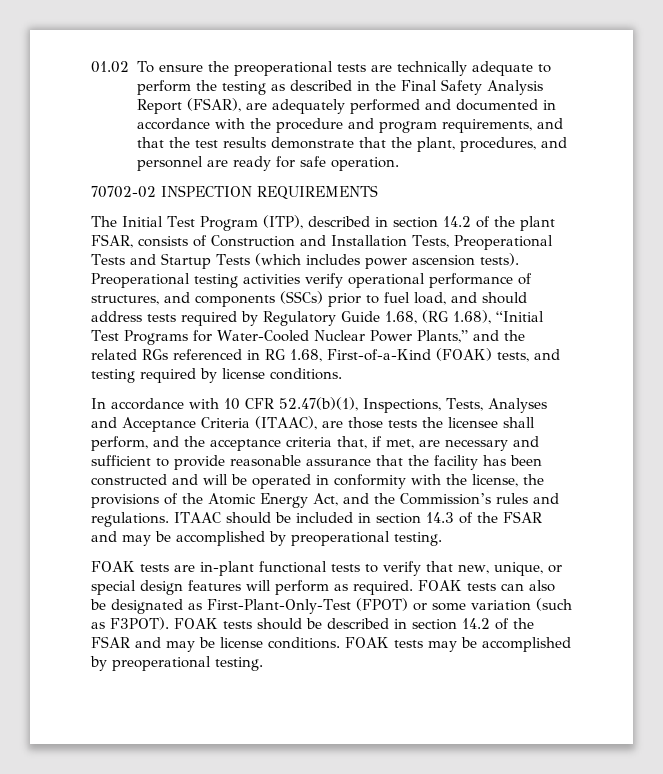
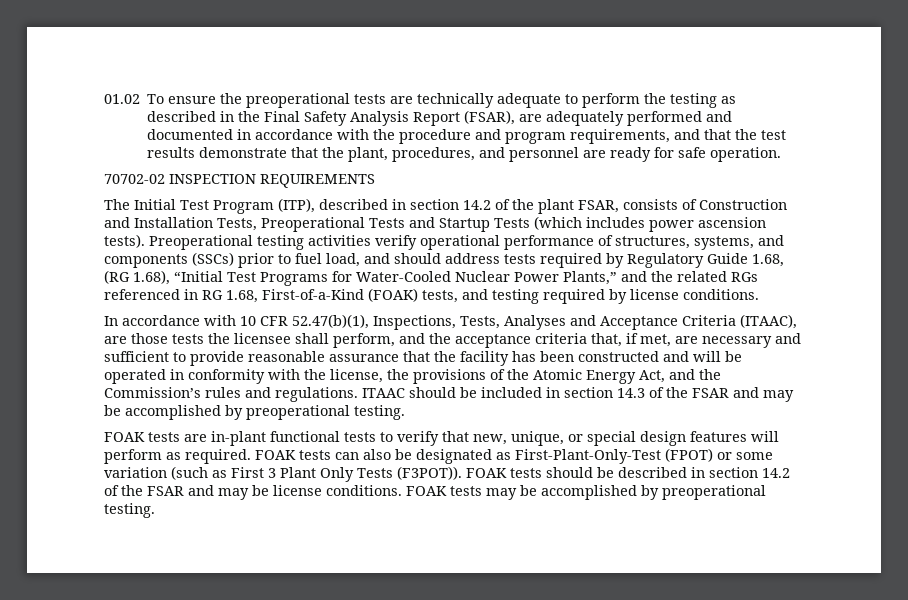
- Preoperational testing activities verify operational performance of structures, and components (SSCs) prior to fuel load, and should address tests required by Regulatory Guide 1.68, (RG 1.68), “Initial Test Programs for Water-Cooled Nuclear Power Plants,” and the related RGs referenced in RG 1.68, First-of-a-Kind (FOAK) tests, and testing required by license conditions.
+ Preoperational testing activities verify operational performance of structures, systems, and components (SSCs) prior to fuel load, and should address tests required by Regulatory Guide 1.68, (RG 1.68), “Initial Test Programs for Water-Cooled Nuclear Power Plants,” and the related RGs referenced in RG 1.68, First-of-a-Kind (FOAK) tests, and testing required by license conditions.
- FOAK tests can also be designated as First-Plant-Only-Test (FPOT) or some variation (such as F3POT).
+ FOAK tests can also be designated as First-Plant-Only-Test (FPOT) or some variation (such as First 3 Plant Only Tests (F3POT)).

